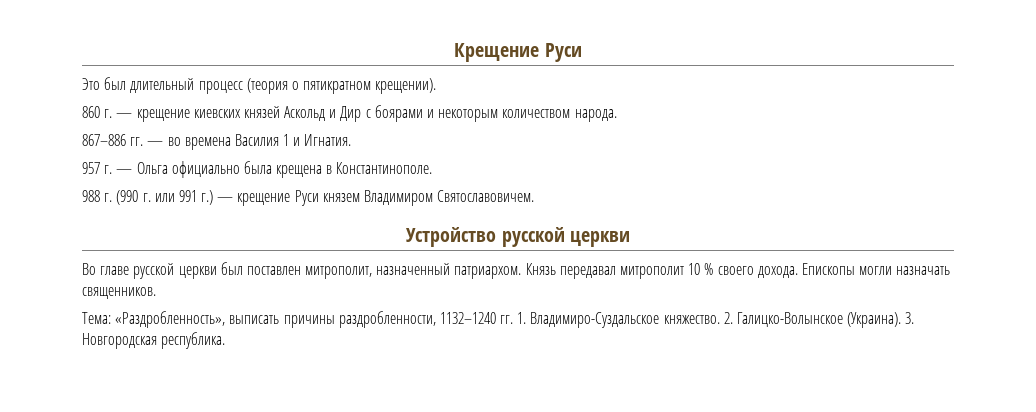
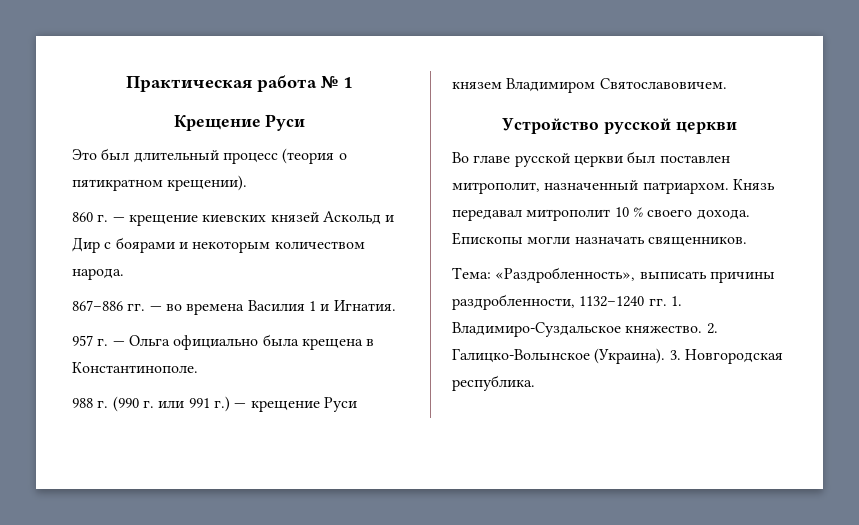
+ Практическая работа № 1

